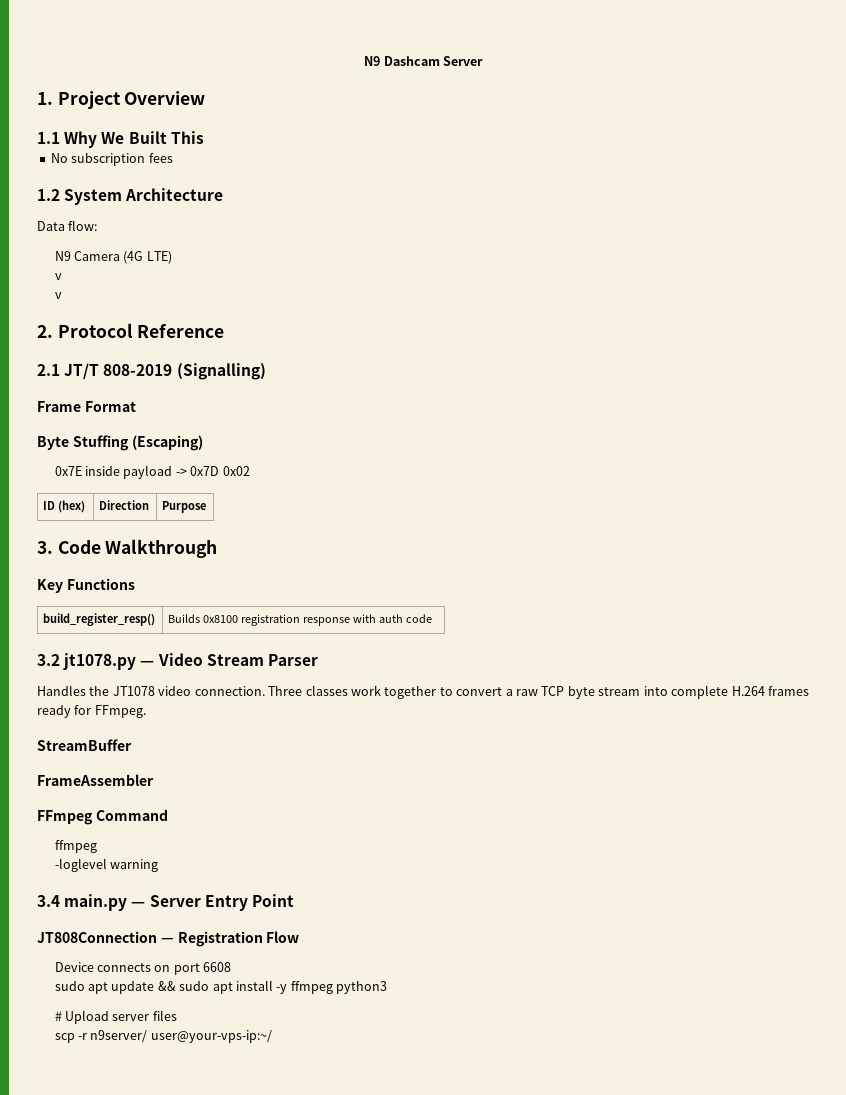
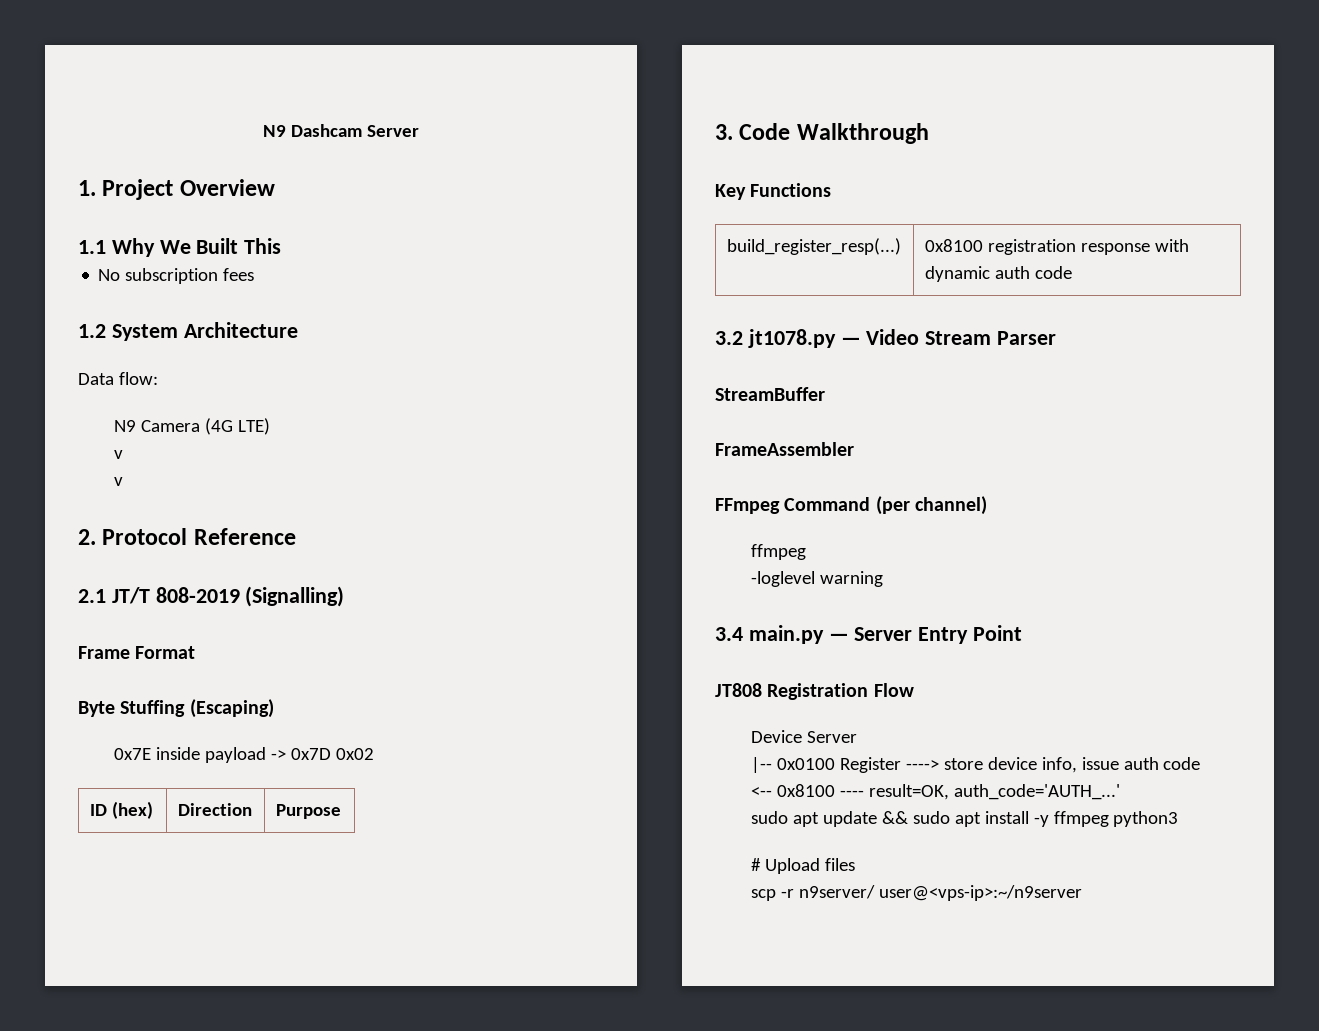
- build_register_resp() | Builds 0x8100 registration response with auth code
+ build_register_resp(...) | 0x8100 registration response with dynamic auth code
- Handles the JT1078 video connection. Three classes work together to convert a raw TCP byte stream into complete H.264 frames ready for FFmpeg.
- FFmpeg Command
+ FFmpeg Command (per channel)
- JT808Connection — Registration Flow
+ JT808 Registration Flow
- Device connects on port 6608
+ Device Server
+ |-- 0x0100 Register ----> store device info, issue auth code
+ <-- 0x8100 ---- result=OK, auth_code='AUTH_...'
- # Upload server files
+ # Upload files
- scp -r n9server/ user@your-vps-ip:~/
+ scp -r n9server/ user@<vps-ip>:~/n9server

